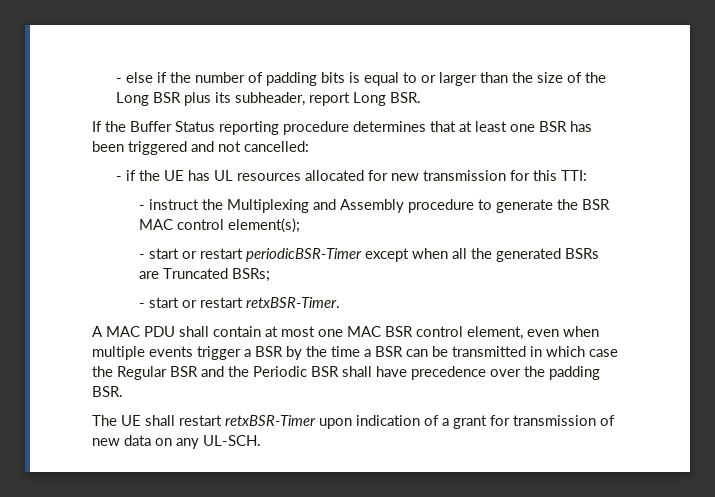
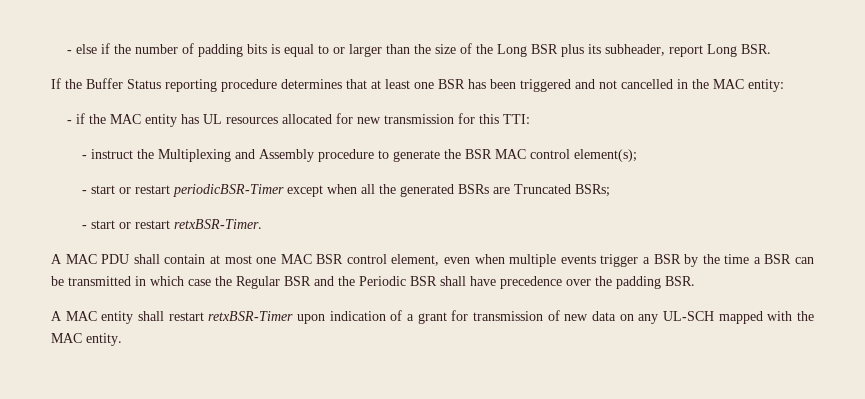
- If the Buffer Status reporting procedure determines that at least one BSR has been triggered and not cancelled:
+ If the Buffer Status reporting procedure determines that at least one BSR has been triggered and not cancelled in the MAC entity:
- - if the UE has UL resources allocated for new transmission for this TTI:
+ - if the MAC entity has UL resources allocated for new transmission for this TTI:
- The UE shall restart retxBSR-Timer upon indication of a grant for transmission of new data on any UL-SCH.
+ A MAC entity shall restart retxBSR-Timer upon indication of a grant for transmission of new data on any UL-SCH mapped with the MAC entity.

